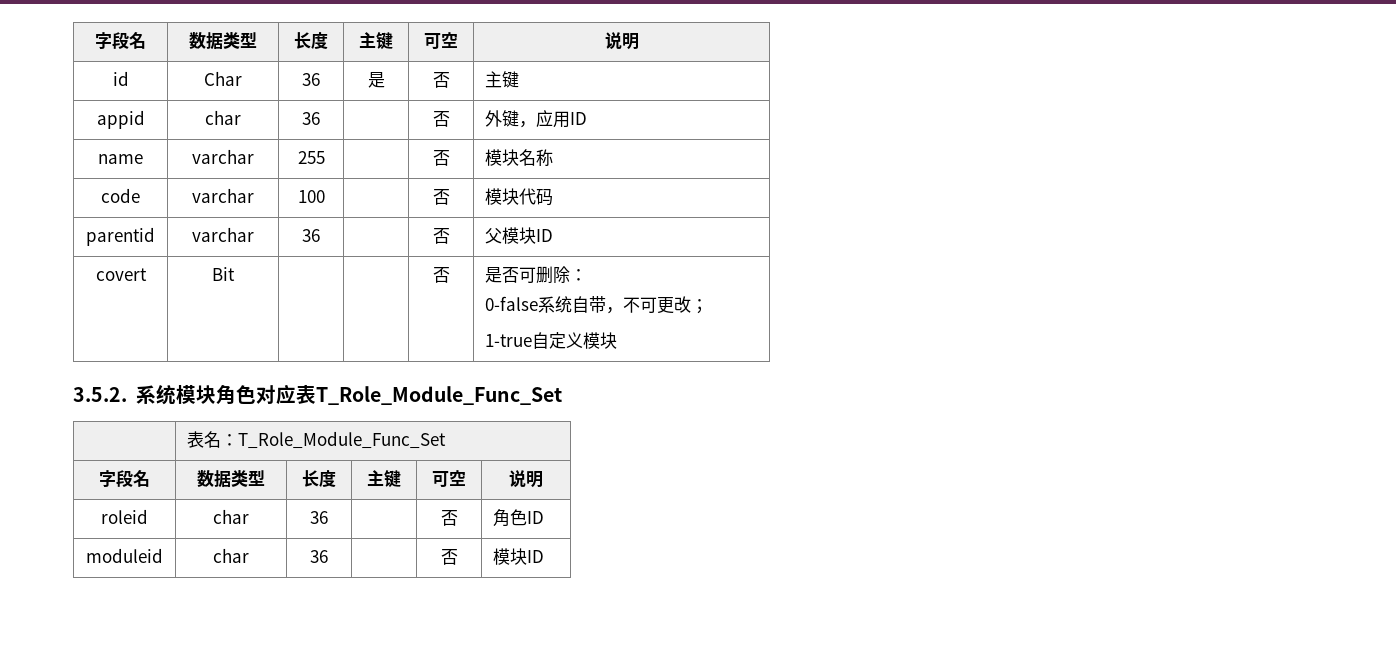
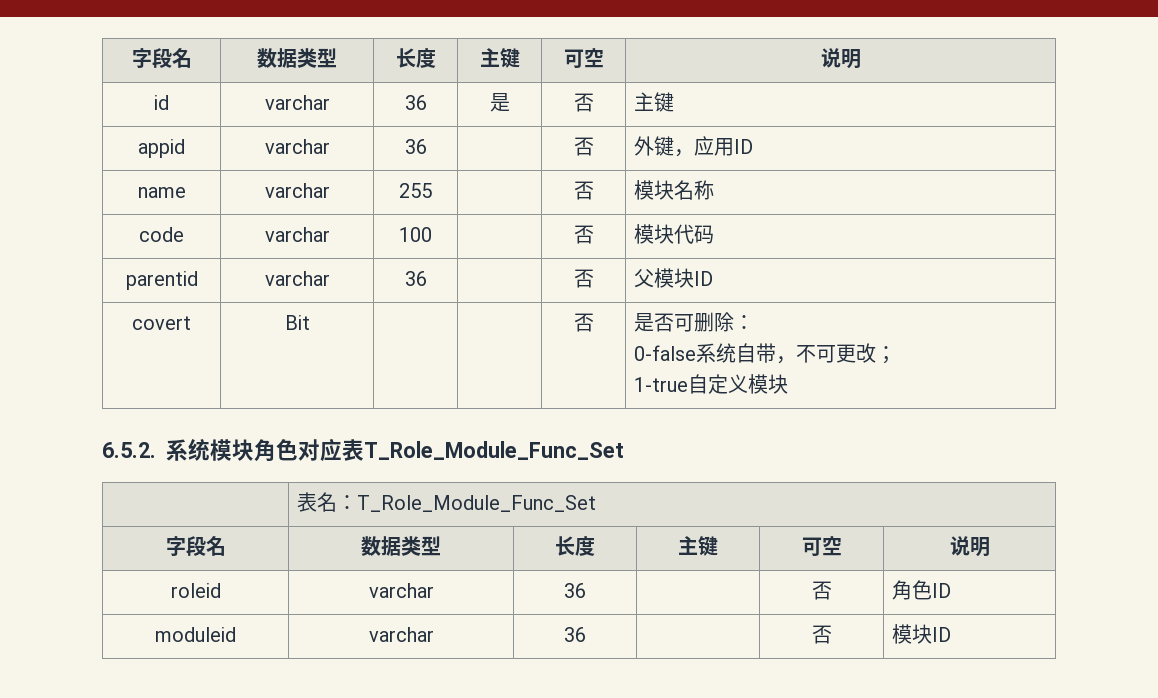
- id | Char | 36 | 是 | 否 | 主键
+ id | varchar | 36 | 是 | 否 | 主键
- appid | char | 36 | | 否 | 外键，应用ID
+ appid | varchar | 36 | | 否 | 外键，应用ID
- 3.5.2.系统模块角色对应表T_Role_Module_Func_Set
+ 6.5.2.系统模块角色对应表T_Role_Module_Func_Set
- roleid | char | 36 | | 否 | 角色ID
+ roleid | varchar | 36 | | 否 | 角色ID
- moduleid | char | 36 | | 否 | 模块ID
+ moduleid | varchar | 36 | | 否 | 模块ID

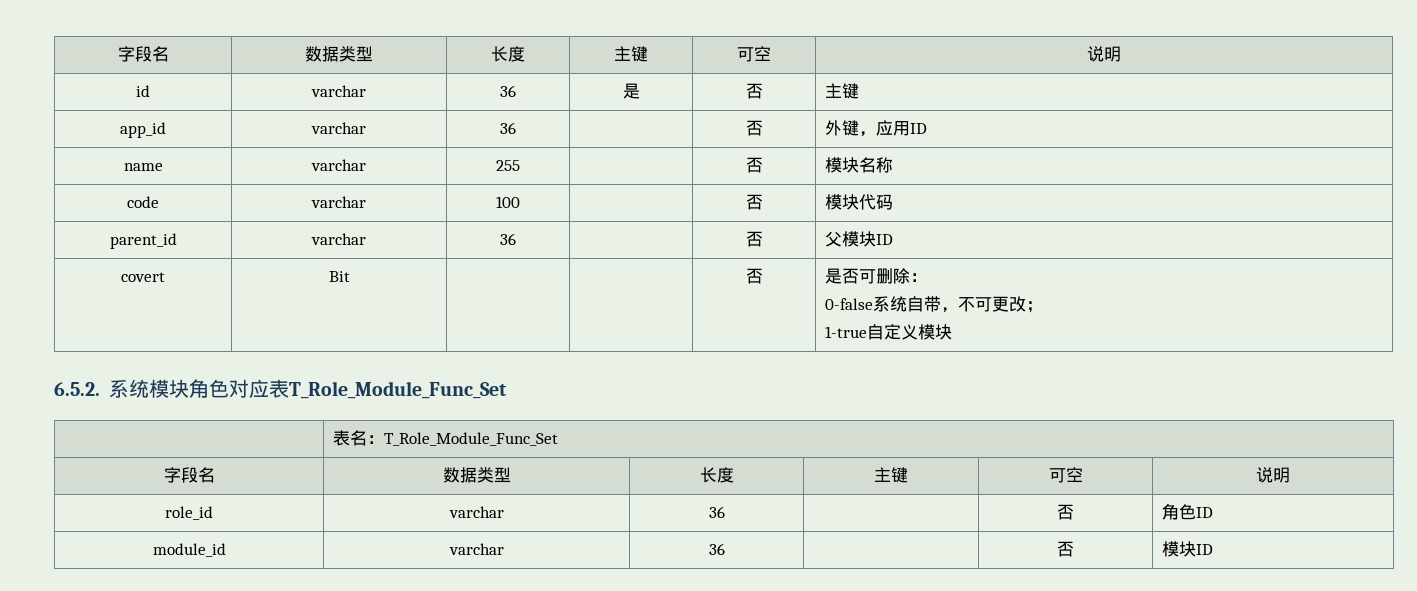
- appid | varchar | 36 | | 否 | 外键，应用ID
+ app_id | varchar | 36 | | 否 | 外键，应用ID
- parentid | varchar | 36 | | 否 | 父模块ID
+ parent_id | varchar | 36 | | 否 | 父模块ID
- roleid | varchar | 36 | | 否 | 角色ID
+ role_id | varchar | 36 | | 否 | 角色ID
- moduleid | varchar | 36 | | 否 | 模块ID
+ module_id | varchar | 36 | | 否 | 模块ID

